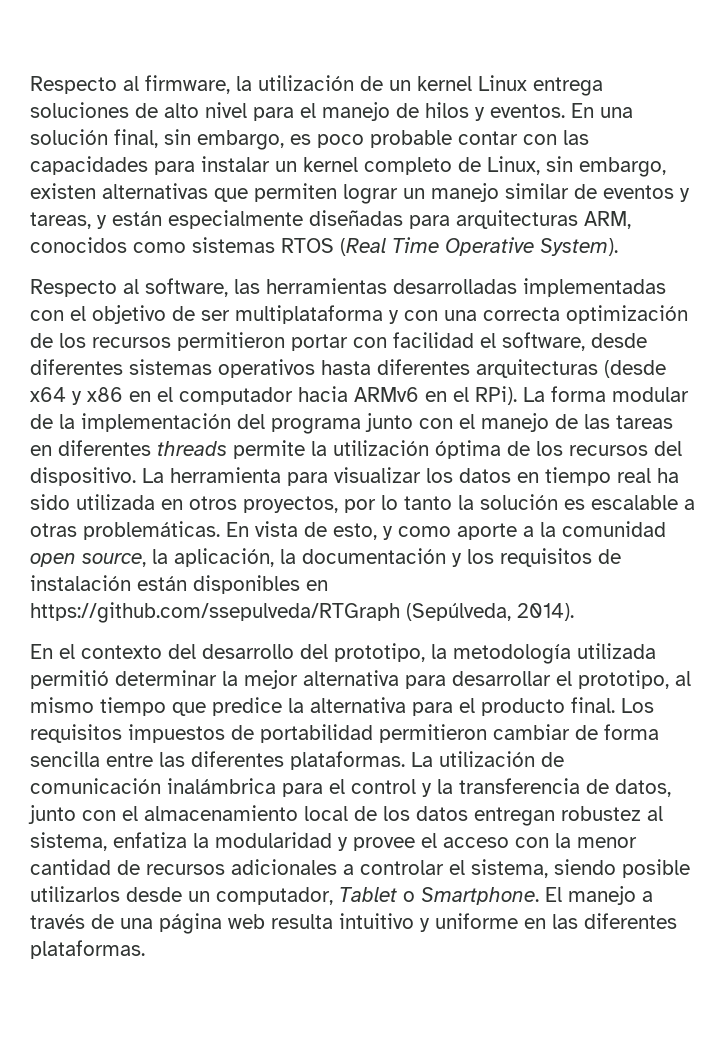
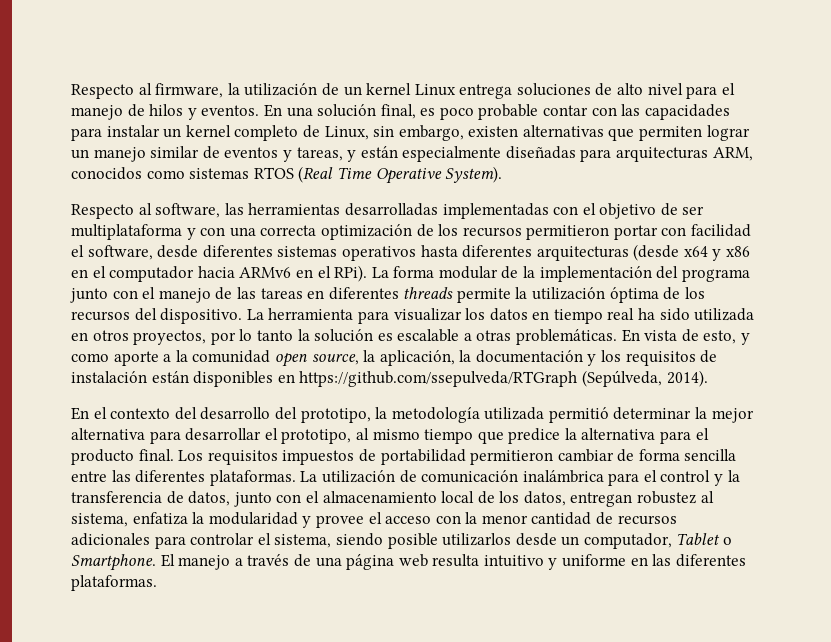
- En una solución final, sin embargo, es poco probable contar con las capacidades para instalar un kernel completo de Linux, sin embargo, existen alternativas que permiten lograr un manejo similar de eventos y tareas, y están especialmente diseñadas para arquitecturas ARM, conocidos como sistemas RTOS (Real Time Operative System).
+ En una solución final, es poco probable contar con las capacidades para instalar un kernel completo de Linux, sin embargo, existen alternativas que permiten lograr un manejo similar de eventos y tareas, y están especialmente diseñadas para arquitecturas ARM, conocidos como sistemas RTOS (Real Time Operative System).
- La utilización de comunicación inalámbrica para el control y la transferencia de datos, junto con el almacenamiento local de los datos entregan robustez al sistema, enfatiza la modularidad y provee el acceso con la menor cantidad de recursos adicionales a controlar el sistema, siendo posible utilizarlos desde un computador, Tablet o Smartphone.
+ La utilización de comunicación inalámbrica para el control y la transferencia de datos, junto con el almacenamiento local de los datos, entregan robustez al sistema, enfatiza la modularidad y provee el acceso con la menor cantidad de recursos adicionales para controlar el sistema, siendo posible utilizarlos desde un computador, Tablet o Smartphone.

